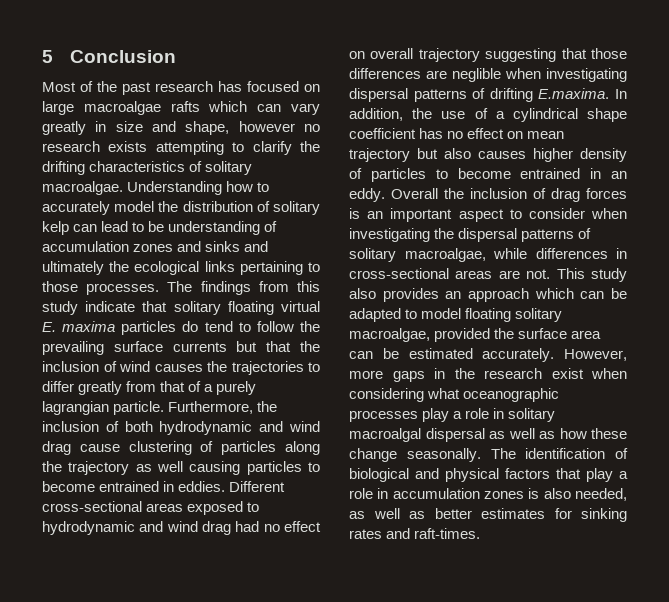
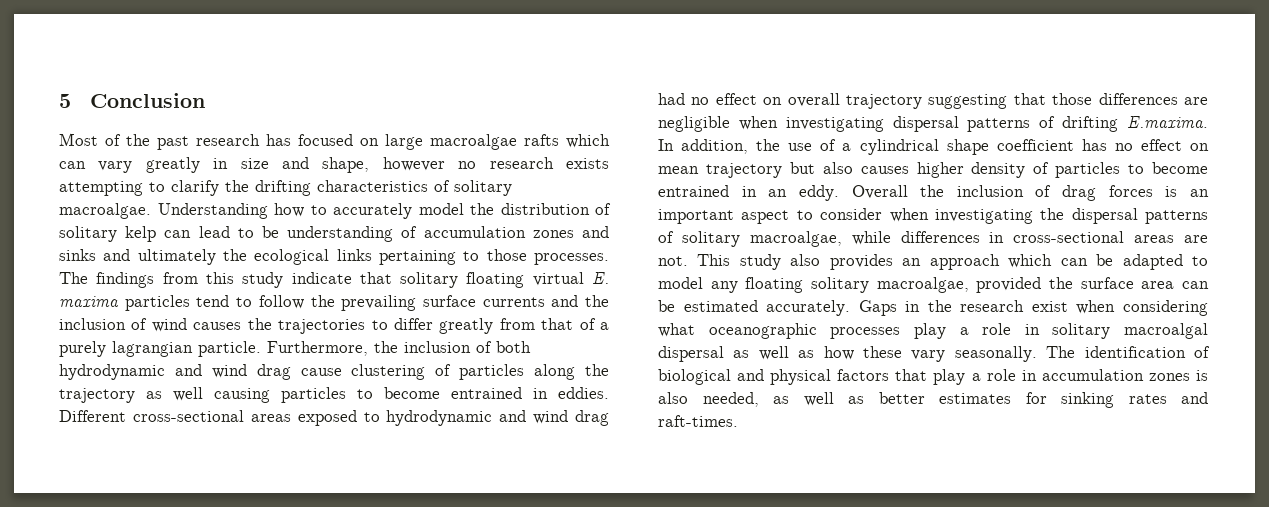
- The findings from this study indicate that solitary floating virtual E. maxima particles do tend to follow the prevailing surface currents but that the inclusion of wind causes the trajectories to differ greatly from that of a purely lagrangian particle.
+ The findings from this study indicate that solitary floating virtual E. maxima particles tend to follow the prevailing surface currents and the inclusion of wind causes the trajectories to differ greatly from that of a purely lagrangian particle.
- Different cross-sectional areas exposed to hydrodynamic and wind drag had no effect on overall trajectory suggesting that those differences are neglible when investigating dispersal patterns of drifting E.maxima. In addition, the use of a cylindrical shape coefficient has no effect on mean trajectory but also causes higher density of particles to become entrained in an eddy.
+ Different cross-sectional areas exposed to hydrodynamic and wind drag had no effect on overall trajectory suggesting that those differences are negligible when investigating dispersal patterns of drifting E.maxima. In addition, the use of a cylindrical shape coefficient has no effect on mean trajectory but also causes higher density of particles to become entrained in an eddy.
- This study also provides an approach which can be adapted to model floating solitary macroalgae, provided the surface area can be estimated accurately.
+ This study also provides an approach which can be adapted to model any floating solitary macroalgae, provided the surface area can be estimated accurately.
- However, more gaps in the research exist when considering what oceanographic processes play a role in solitary macroalgal dispersal as well as how these change seasonally.
+ Gaps in the research exist when considering what oceanographic processes play a role in solitary macroalgal dispersal as well as how these vary seasonally.

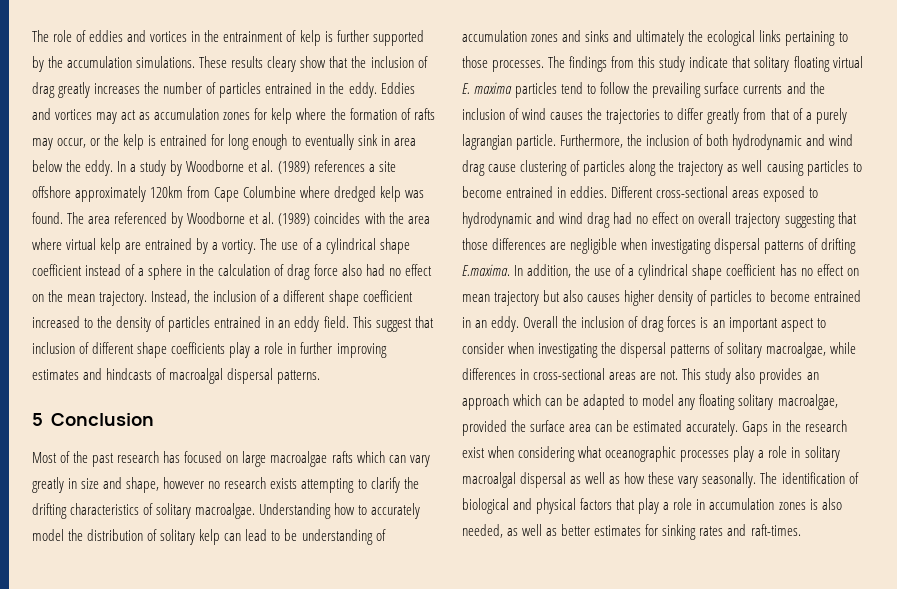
+ The role of eddies and vortices in the entrainment of kelp is further supported by the accumulation simulations. These results cleary show that the inclusion of drag greatly increases the number of particles entrained in the eddy. Eddies and vortices may act as accumulation zones for kelp where the formation of rafts may occur, or the kelp is entrained for long enough to eventually sink in area below the eddy. In a study by Woodborne et al. (1989) references a site offshore approximately 120km from Cape Columbine where dredged kelp was found. The area referenced by Woodborne et al. (1989) coincides with the area where virtual kelp are entrained by a vorticy. The use of a cylindrical shape coefficient instead of a sphere in the calculation of drag force also had no effect on the mean trajectory. Instead, the inclusion of a different shape coefficient increased to the density of particles entrained in an eddy field. This suggest that inclusion of different shape coefficients play a role in further improving estimates and hindcasts of macroalgal dispersal patterns.

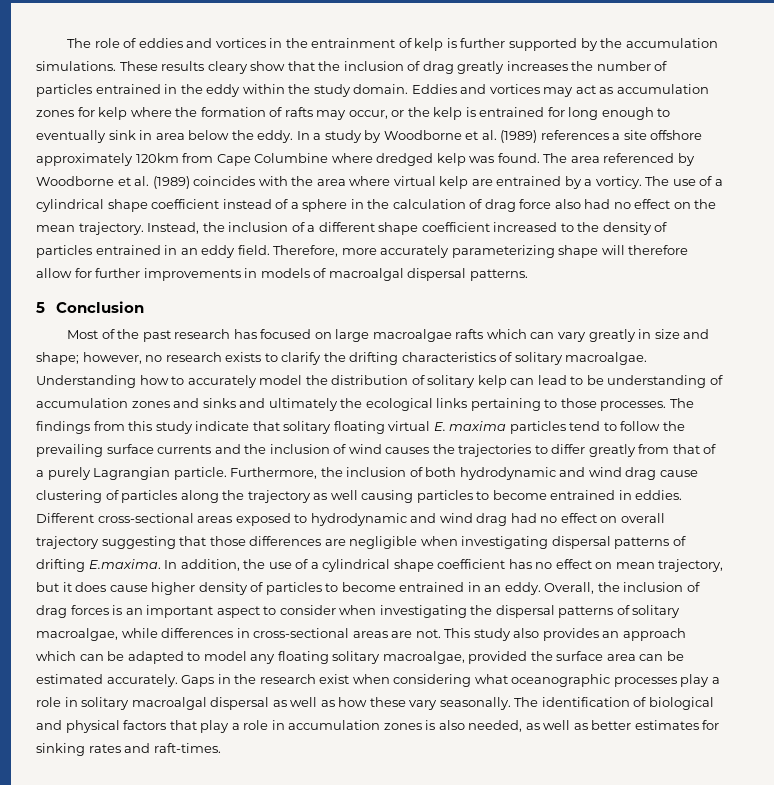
- These results cleary show that the inclusion of drag greatly increases the number of particles entrained in the eddy.
+ These results cleary show that the inclusion of drag greatly increases the number of particles entrained in the eddy within the study domain.
- This suggest that inclusion of different shape coefficients play a role in further improving estimates and hindcasts of macroalgal dispersal patterns.
+ Therefore, more accurately parameterizing shape will therefore allow for further improvements in models of macroalgal dispersal patterns.
- Most of the past research has focused on large macroalgae rafts which can vary greatly in size and shape, however no research exists attempting to clarify the drifting characteristics of solitary macroalgae.
+ Most of the past research has focused on large macroalgae rafts which can vary greatly in size and shape; however, no research exists to clarify the drifting characteristics of solitary macroalgae.
- The findings from this study indicate that solitary floating virtual E. maxima particles tend to follow the prevailing surface currents and the inclusion of wind causes the trajectories to differ greatly from that of a purely lagrangian particle.
+ The findings from this study indicate that solitary floating virtual E. maxima particles tend to follow the prevailing surface currents and the inclusion of wind causes the trajectories to differ greatly from that of a purely Lagrangian particle.
- Different cross-sectional areas exposed to hydrodynamic and wind drag had no effect on overall trajectory suggesting that those differences are negligible when investigating dispersal patterns of drifting E.maxima. In addition, the use of a cylindrical shape coefficient has no effect on mean trajectory but also causes higher density of particles to become entrained in an eddy.
+ Different cross-sectional areas exposed to hydrodynamic and wind drag had no effect on overall trajectory suggesting that those differences are negligible when investigating dispersal patterns of drifting E.maxima. In addition, the use of a cylindrical shape coefficient has no effect on mean trajectory, but it does cause higher density of particles to become entrained in an eddy.
- Overall the inclusion of drag forces is an important aspect to consider when investigating the dispersal patterns of solitary macroalgae, while differences in cross-sectional areas are not.
+ Overall, the inclusion of drag forces is an important aspect to consider when investigating the dispersal patterns of solitary macroalgae, while differences in cross-sectional areas are not.

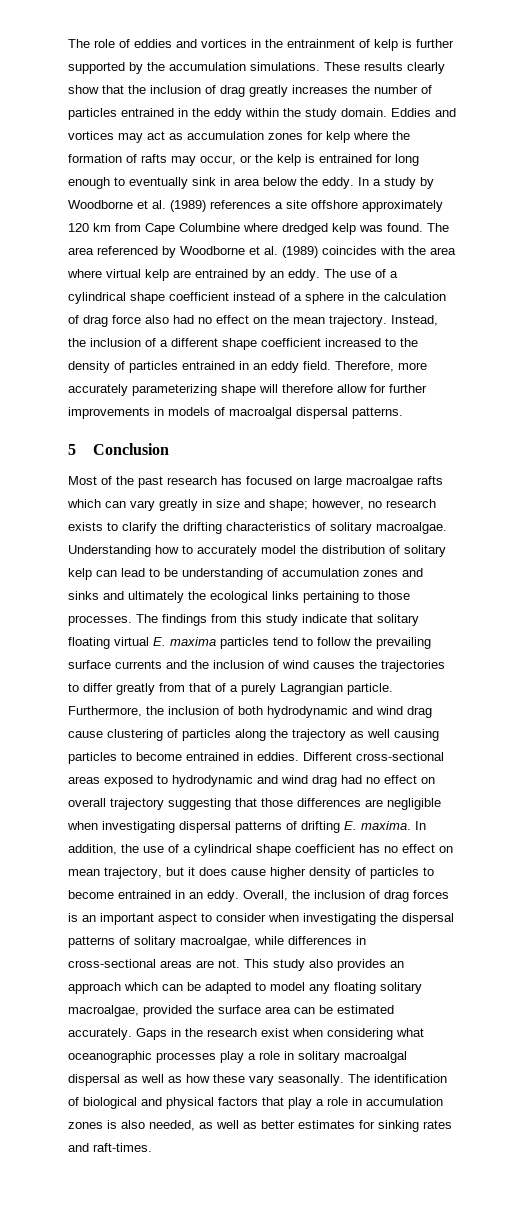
- These results cleary show that the inclusion of drag greatly increases the number of particles entrained in the eddy within the study domain.
+ These results clearly show that the inclusion of drag greatly increases the number of particles entrained in the eddy within the study domain.
- In a study by Woodborne et al. (1989) references a site offshore approximately 120km from Cape Columbine where dredged kelp was found.
+ In a study by Woodborne et al. (1989) references a site offshore approximately 120 km from Cape Columbine where dredged kelp was found.
- The area referenced by Woodborne et al. (1989) coincides with the area where virtual kelp are entrained by a vorticy.
+ The area referenced by Woodborne et al. (1989) coincides with the area where virtual kelp are entrained by an eddy.
- Different cross-sectional areas exposed to hydrodynamic and wind drag had no effect on overall trajectory suggesting that those differences are negligible when investigating dispersal patterns of drifting E.maxima. In addition, the use of a cylindrical shape coefficient has no effect on mean trajectory, but it does cause higher density of particles to become entrained in an eddy.
+ Different cross-sectional areas exposed to hydrodynamic and wind drag had no effect on overall trajectory suggesting that those differences are negligible when investigating dispersal patterns of drifting E. maxima. In addition, the use of a cylindrical shape coefficient has no effect on mean trajectory, but it does cause higher density of particles to become entrained in an eddy.

